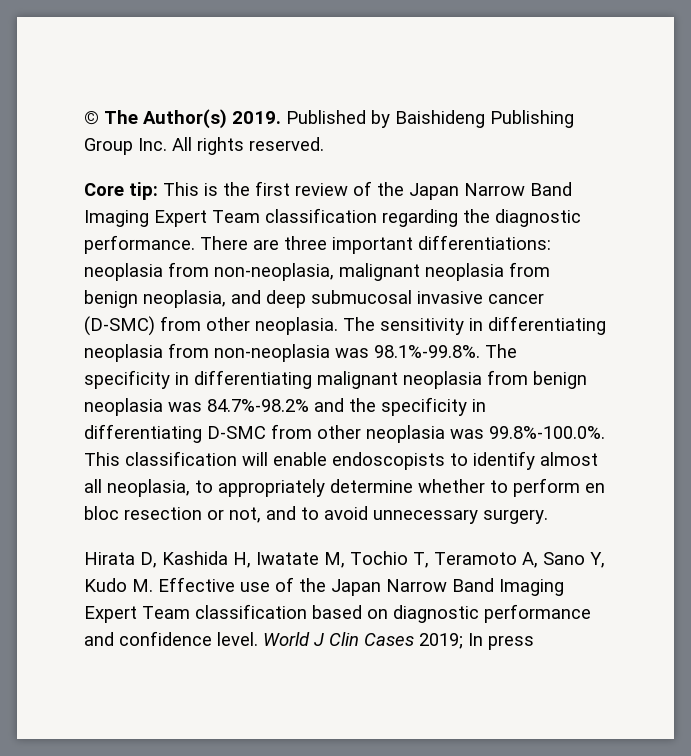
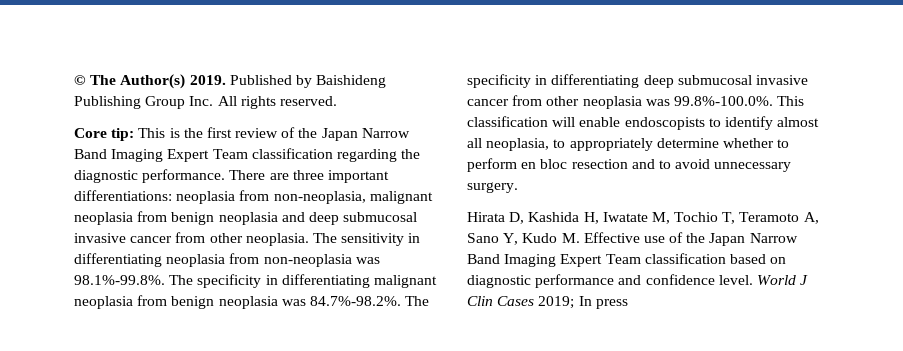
- There are three important differentiations: neoplasia from non-neoplasia, malignant neoplasia from benign neoplasia, and deep submucosal invasive cancer (D-SMC) from other neoplasia.
+ There are three important differentiations: neoplasia from non-neoplasia, malignant neoplasia from benign neoplasia and deep submucosal invasive cancer from other neoplasia.
- The sensitivity in differentiating neoplasia from non-neoplasia was 98.1%-99.8%. The specificity in differentiating malignant neoplasia from benign neoplasia was 84.7%-98.2% and the specificity in differentiating D-SMC from other neoplasia was 99.8%-100.0%. This classification will enable endoscopists to identify almost all neoplasia, to appropriately determine whether to perform en bloc resection or not, and to avoid unnecessary surgery.
+ The sensitivity in differentiating neoplasia from non-neoplasia was 98.1%-99.8%. The specificity in differentiating malignant neoplasia from benign neoplasia was 84.7%-98.2%. The specificity in differentiating deep submucosal invasive cancer from other neoplasia was 99.8%-100.0%. This classification will enable endoscopists to identify almost all neoplasia, to appropriately determine whether to perform en bloc resection and to avoid unnecessary surgery.

